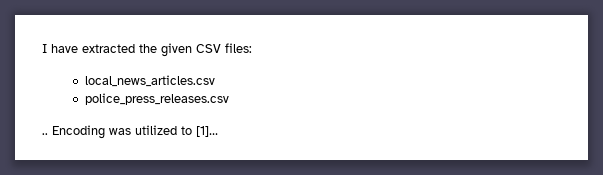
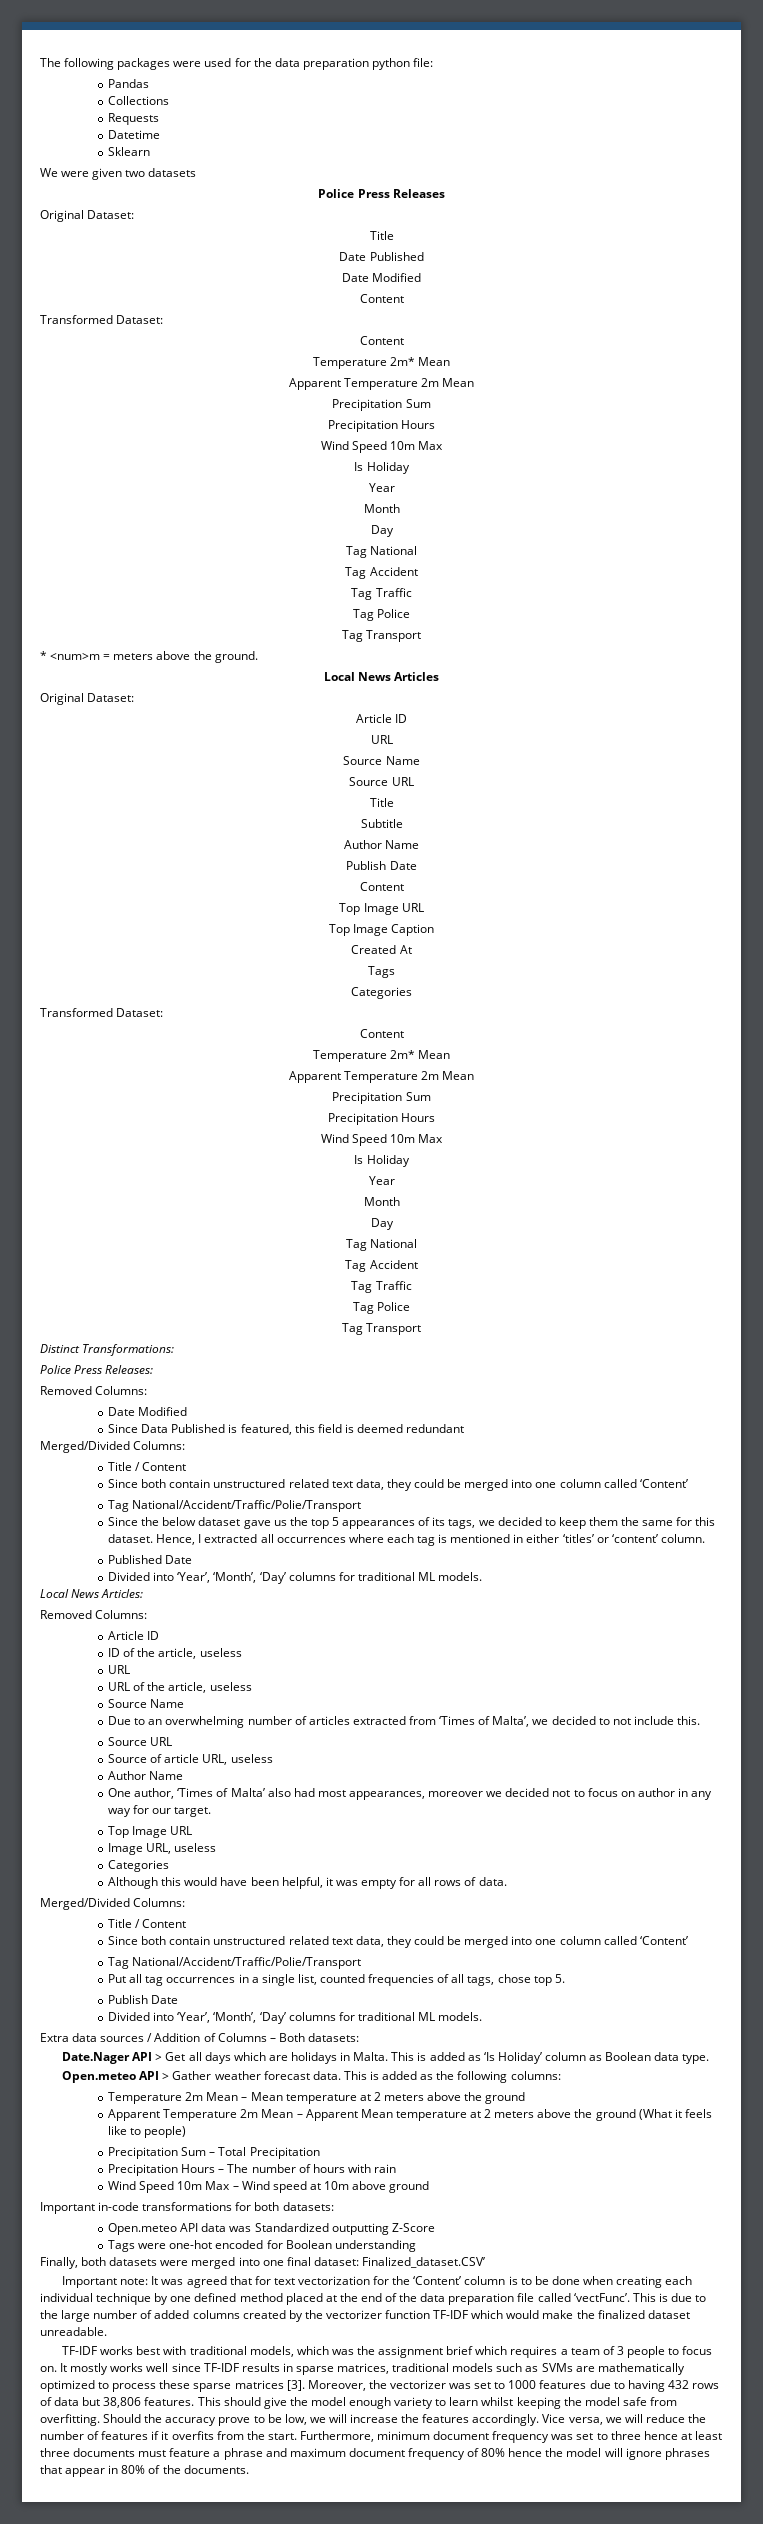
- I have extracted the given CSV files:
- local_news_articles.csv
- police_press_releases.csv
- .. Encoding was utilized to [1]…
+ The following packages were used for the data preparation python file:
+ Pandas
+ Collections
+ Requests
+ Datetime
+ Sklearn
+ We were given two datasets
+ Police Press Releases
+ Original Dataset:
+ Title
+ Date Published
+ Date Modified
+ Content
+ Transformed Dataset:
+ Content
+ Temperature 2m* Mean
+ Apparent Temperature 2m Mean
+ Precipitation Sum
+ Precipitation Hours
+ Wind Speed 10m Max
+ Is Holiday
+ Year
+ Month
+ Day
+ Tag National
+ Tag Accident
+ Tag Traffic
+ Tag Police
+ Tag Transport
+ * <num>m = meters above the ground.
+ Local News Articles
+ Original Dataset:
+ Article ID
+ URL
+ Source Name
+ Source URL
+ Title
+ Subtitle
+ Author Name
+ Publish Date
+ Content
+ Top Image URL
+ Top Image Caption
+ Created At
+ Tags
+ Categories
+ Transformed Dataset:
+ Content
+ Temperature 2m* Mean
+ Apparent Temperature 2m Mean
+ Precipitation Sum
+ Precipitation Hours
+ Wind Speed 10m Max
+ Is Holiday
+ Year
+ Month
+ Day
+ Tag National
+ Tag Accident
+ Tag Traffic
+ Tag Police
+ Tag Transport
+ Distinct Transformations:
+ Police Press Releases:
+ Removed Columns:
+ Date Modified
+ Since Data Published is featured, this field is deemed redundant
+ Merged/Divided Columns:
+ Title / Content
+ Since both contain unstructured related text data, they could be merged into one column called ‘Content’
+ Tag National/Accident/Traffic/Polie/Transport
+ Since the below dataset gave us the top 5 appearances of its tags, we decided to keep them the same for this dataset. Hence, I extracted all occurrences where each tag is mentioned in either ‘titles’ or ‘content’ column.
+ Published Date
+ Divided into ‘Year’, ‘Month’, ‘Day’ columns for traditional ML models.
+ Local News Articles:
+ Removed Columns:
+ Article ID
+ ID of the article, useless
+ URL
+ URL of the article, useless
+ Source Name
+ Due to an overwhelming number of articles extracted from ‘Times of Malta’, we decided to not include this.
+ Source URL
+ Source of article URL, useless
+ Author Name
+ One author, ‘Times of Malta’ also had most appearances, moreover we decided not to focus on author in any way for our target.
+ Top Image URL
+ Image URL, useless
+ Categories
+ Although this would have been helpful, it was empty for all rows of data.
+ Merged/Divided Columns:
+ Title / Content
+ Since both contain unstructured related text data, they could be merged into one column called ‘Content’
+ Tag National/Accident/Traffic/Polie/Transport
+ Put all tag occurrences in a single list, counted frequencies of all tags, chose top 5.
+ Publish Date
+ Divided into ‘Year’, ‘Month’, ‘Day’ columns for traditional ML models.
+ Extra data sources / Addition of Columns – Both datasets:
+ Date.Nager API > Get all days which are holidays in Malta. This is added as ‘Is Holiday’ column as Boolean data type.
+ Open.meteo API > Gather weather forecast data. This is added as the following columns:
+ Temperature 2m Mean – Mean temperature at 2 meters above the ground
+ Apparent Temperature 2m Mean – Apparent Mean temperature at 2 meters above the ground (What it feels like to people)
+ Precipitation Sum – Total Precipitation
+ Precipitation Hours – The number of hours with rain
+ Wind Speed 10m Max – Wind speed at 10m above ground
+ Important in-code transformations for both datasets:
+ Open.meteo API data was Standardized outputting Z-Score
+ Tags were one-hot encoded for Boolean understanding
+ Finally, both datasets were merged into one final dataset: Finalized_dataset.CSV’
+ Important note: It was agreed that for text vectorization for the ‘Content’ column is to be done when creating each individual technique by one defined method placed at the end of the data preparation file called ‘vectFunc’. This is due to the large number of added columns created by the vectorizer function TF-IDF which would make the finalized dataset unreadable.
+ TF-IDF works best with traditional models, which was the assignment brief which requires a team of 3 people to focus on. It mostly works well since TF-IDF results in sparse matrices, traditional models such as SVMs are mathematically optimized to process these sparse matrices [3]. Moreover, the vectorizer was set to 1000 features due to having 432 rows of data but 38,806 features. This should give the model enough variety to learn whilst keeping the model safe from overfitting. Should the accuracy prove to be low, we will increase the features accordingly. Vice versa, we will reduce the number of features if it overfits from the start. Furthermore, minimum document frequency was set to three hence at least three documents must feature a phrase and maximum document frequency of 80% hence the model will ignore phrases that appear in 80% of the documents.

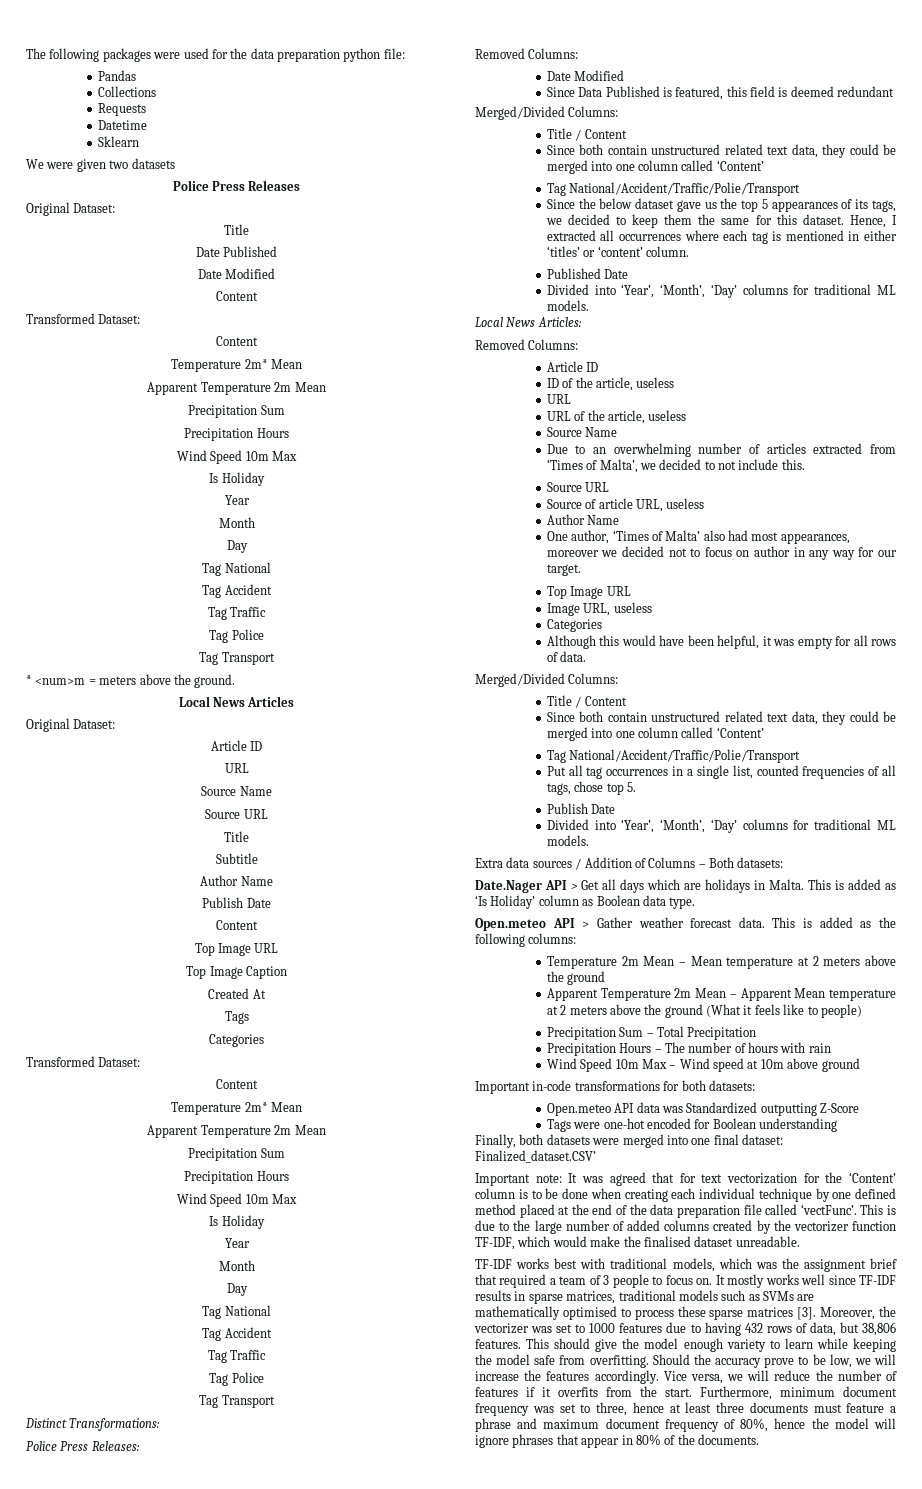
- This is due to the large number of added columns created by the vectorizer function TF-IDF which would make the finalized dataset unreadable.
+ This is due to the large number of added columns created by the vectorizer function TF-IDF, which would make the finalised dataset unreadable.
- TF-IDF works best with traditional models, which was the assignment brief which requires a team of 3 people to focus on.
+ TF-IDF works best with traditional models, which was the assignment brief that required a team of 3 people to focus on.
- It mostly works well since TF-IDF results in sparse matrices, traditional models such as SVMs are mathematically optimized to process these sparse matrices [3].
+ It mostly works well since TF-IDF results in sparse matrices, traditional models such as SVMs are mathematically optimised to process these sparse matrices [3].
- Moreover, the vectorizer was set to 1000 features due to having 432 rows of data but 38,806 features.
+ Moreover, the vectorizer was set to 1000 features due to having 432 rows of data, but 38,806 features.
- This should give the model enough variety to learn whilst keeping the model safe from overfitting.
+ This should give the model enough variety to learn while keeping the model safe from overfitting.
- Furthermore, minimum document frequency was set to three hence at least three documents must feature a phrase and maximum document frequency of 80% hence the model will ignore phrases that appear in 80% of the documents.
+ Furthermore, minimum document frequency was set to three, hence at least three documents must feature a phrase and maximum document frequency of 80%, hence the model will ignore phrases that appear in 80% of the documents.

